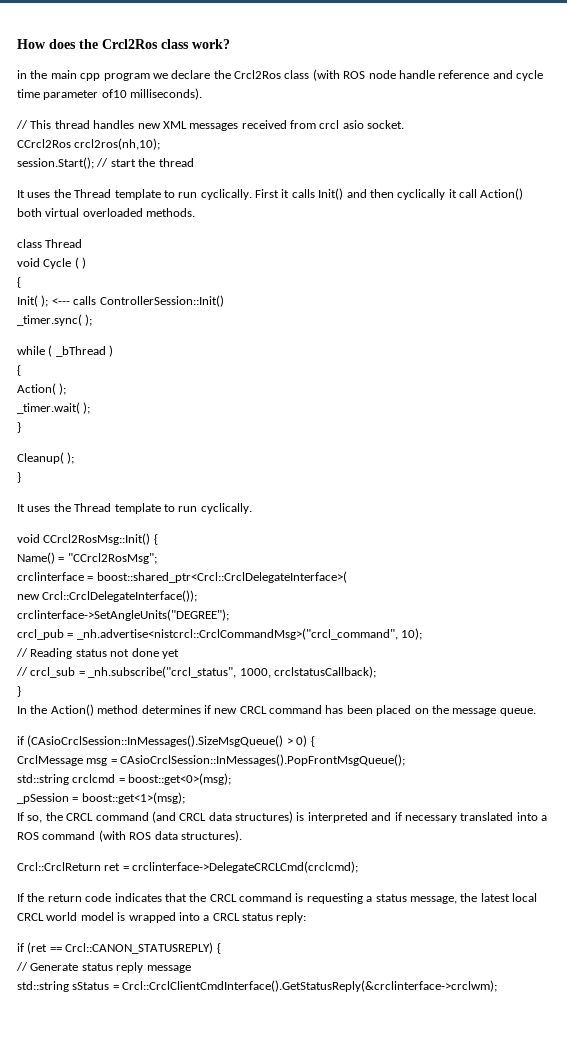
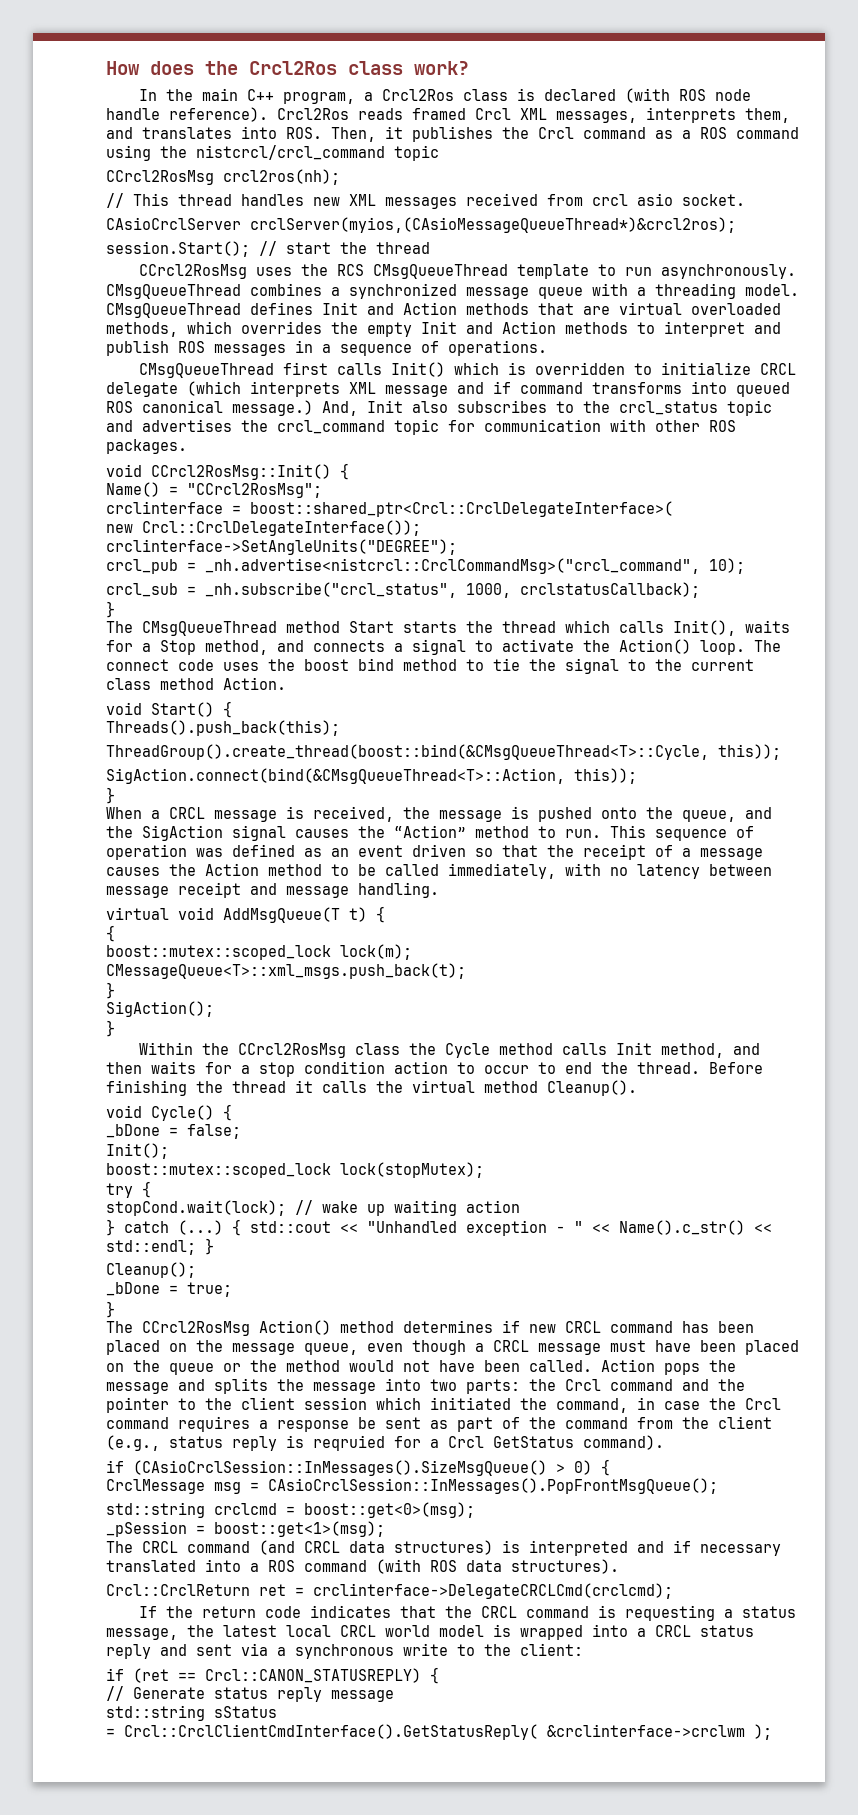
- in the main cpp program we declare the Crcl2Ros class (with ROS node handle reference and cycle time parameter of10 milliseconds).
+ In the main C++ program, a Crcl2Ros class is declared (with ROS node handle reference). Crcl2Ros reads framed Crcl XML messages, interprets them, and translates into ROS. Then, it publishes the Crcl command as a ROS command using the nistcrcl/crcl_command topic
+ CCrcl2RosMsg crcl2ros(nh);
- CCrcl2Ros crcl2ros(nh,10);
+ CAsioCrclServer crclServer(myios,(CAsioMessageQueueThread*)&crcl2ros);
- It uses the Thread template to run cyclically. First it calls Init() and then cyclically it call Action() both virtual overloaded methods.
- class Thread
- void Cycle ( )
- {
- Init( ); <--- calls ControllerSession::Init()
- _timer.sync( );
- while ( _bThread )
- {
- Action( );
- _timer.wait( );
- }
- Cleanup( );
- }
- It uses the Thread template to run cyclically.
+ CCrcl2RosMsg uses the RCS CMsgQueueThread template to run asynchronously. CMsgQueueThread combines a synchronized message queue with a threading model. CMsgQueueThread defines Init and Action methods that are virtual overloaded methods, which overrides the empty Init and Action methods to interpret and publish ROS messages in a sequence of operations.
+ CMsgQueueThread first calls Init() which is overridden to initialize CRCL delegate (which interprets XML message and if command transforms into queued ROS canonical message.) And, Init also subscribes to the crcl_status topic and advertises the crcl_command topic for communication with other ROS packages.
- // Reading status not done yet
- // crcl_sub = _nh.subscribe("crcl_status", 1000, crclstatusCallback);
+ crcl_sub = _nh.subscribe("crcl_status", 1000, crclstatusCallback);
- In the Action() method determines if new CRCL command has been placed on the message queue.
+ The CMsgQueueThread method Start starts the thread which calls Init(), waits for a Stop method, and connects a signal to activate the Action() loop. The connect code uses the boost bind method to tie the signal to the current class method Action.
+ void Start() {
+ Threads().push_back(this);
+ ThreadGroup().create_thread(boost::bind(&CMsgQueueThread<T>::Cycle, this));
+ SigAction.connect(bind(&CMsgQueueThread<T>::Action, this));
+ }
+ When a CRCL message is received, the message is pushed onto the queue, and the SigAction signal causes the “Action” method to run. This sequence of operation was defined as an event driven so that the receipt of a message causes the Action method to be called immediately, with no latency between message receipt and message handling.
+ virtual void AddMsgQueue(T t) {
+ {
+ boost::mutex::scoped_lock lock(m);
+ CMessageQueue<T>::xml_msgs.push_back(t);
+ }
+ SigAction();
+ }
+ Within the CCrcl2RosMsg class the Cycle method calls Init method, and then waits for a stop condition action to occur to end the thread. Before finishing the thread it calls the virtual method Cleanup().
+ void Cycle() {
+ _bDone = false;
+ Init();
+ boost::mutex::scoped_lock lock(stopMutex);
+ try {
+ stopCond.wait(lock); // wake up waiting action
+ } catch (...) { std::cout << "Unhandled exception - " << Name().c_str() << std::endl; }
+ Cleanup();
+ _bDone = true;
+ }
+ The CCrcl2RosMsg Action() method determines if new CRCL command has been placed on the message queue, even though a CRCL message must have been placed on the queue or the method would not have been called. Action pops the message and splits the message into two parts: the Crcl command and the pointer to the client session which initiated the command, in case the Crcl command requires a response be sent as part of the command from the client (e.g., status reply is reqruied for a Crcl GetStatus command).
- If so, the CRCL command (and CRCL data structures) is interpreted and if necessary translated into a ROS command (with ROS data structures).
+ The CRCL command (and CRCL data structures) is interpreted and if necessary translated into a ROS command (with ROS data structures).
- If the return code indicates that the CRCL command is requesting a status message, the latest local CRCL world model is wrapped into a CRCL status reply:
+ If the return code indicates that the CRCL command is requesting a status message, the latest local CRCL world model is wrapped into a CRCL status reply and sent via a synchronous write to the client:
- std::string sStatus = Crcl::CrclClientCmdInterface().GetStatusReply(&crclinterface->crclwm);
+ std::string sStatus
+ = Crcl::CrclClientCmdInterface().GetStatusReply( &crclinterface->crclwm );

